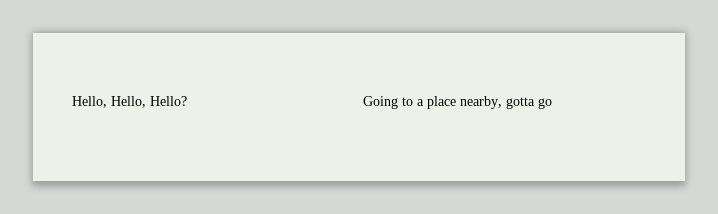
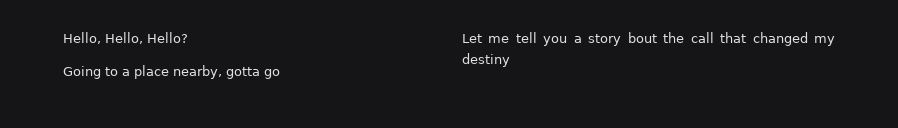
+ Let me tell you a story bout the call that changed my destiny

